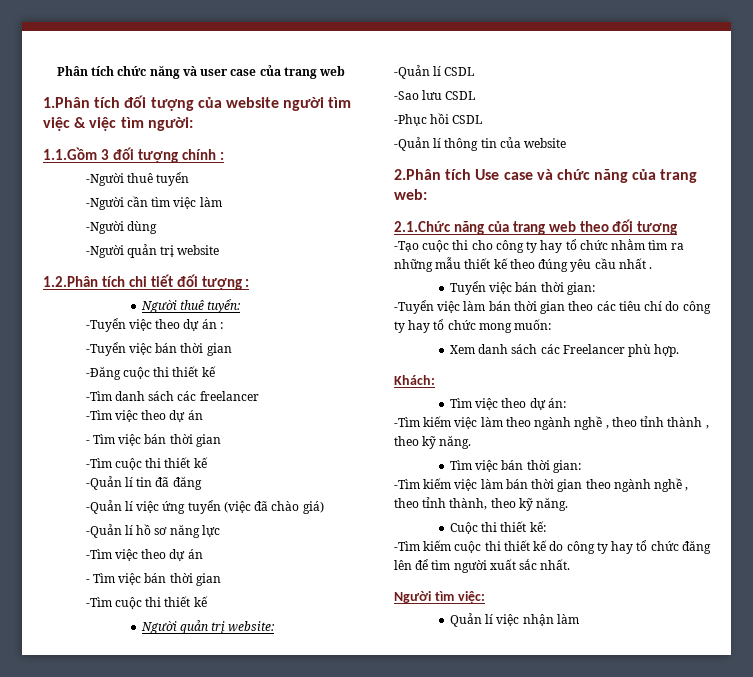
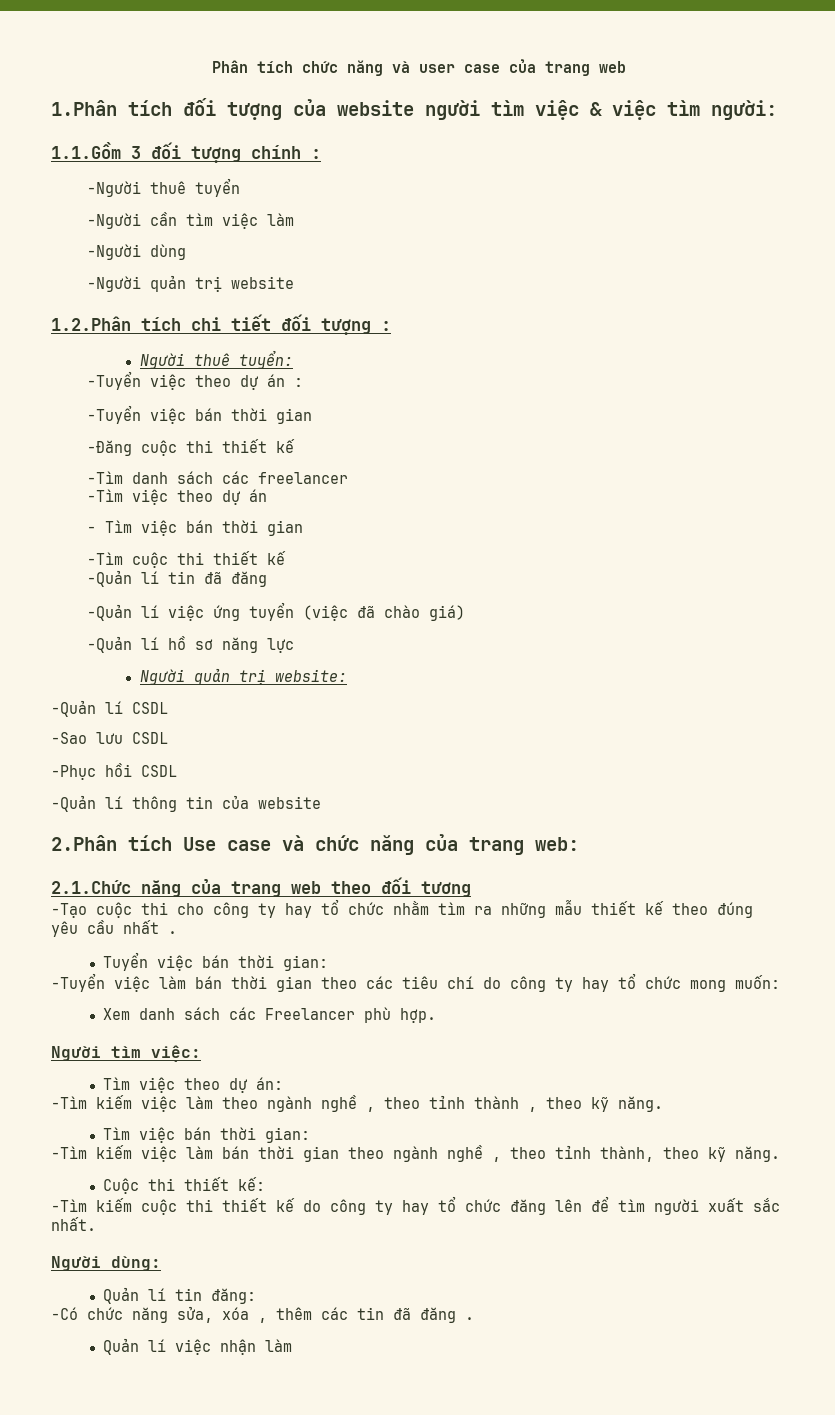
  -Quản lí hồ sơ năng lực
- -Tìm việc theo dự án
- - Tìm việc bán thời gian
- -Tìm cuộc thi thiết kế
- Khách:
+ Người tìm việc:
- Người tìm việc:
+ Người dùng:
+ Quản lí tin đăng:
+ -Có chức năng sửa, xóa , thêm các tin đã đăng .

